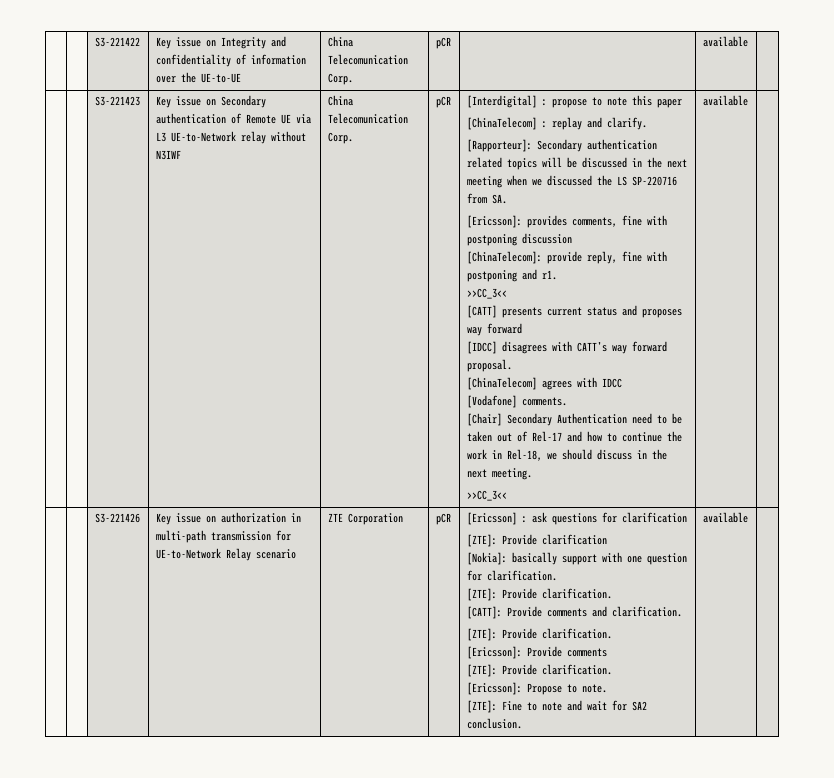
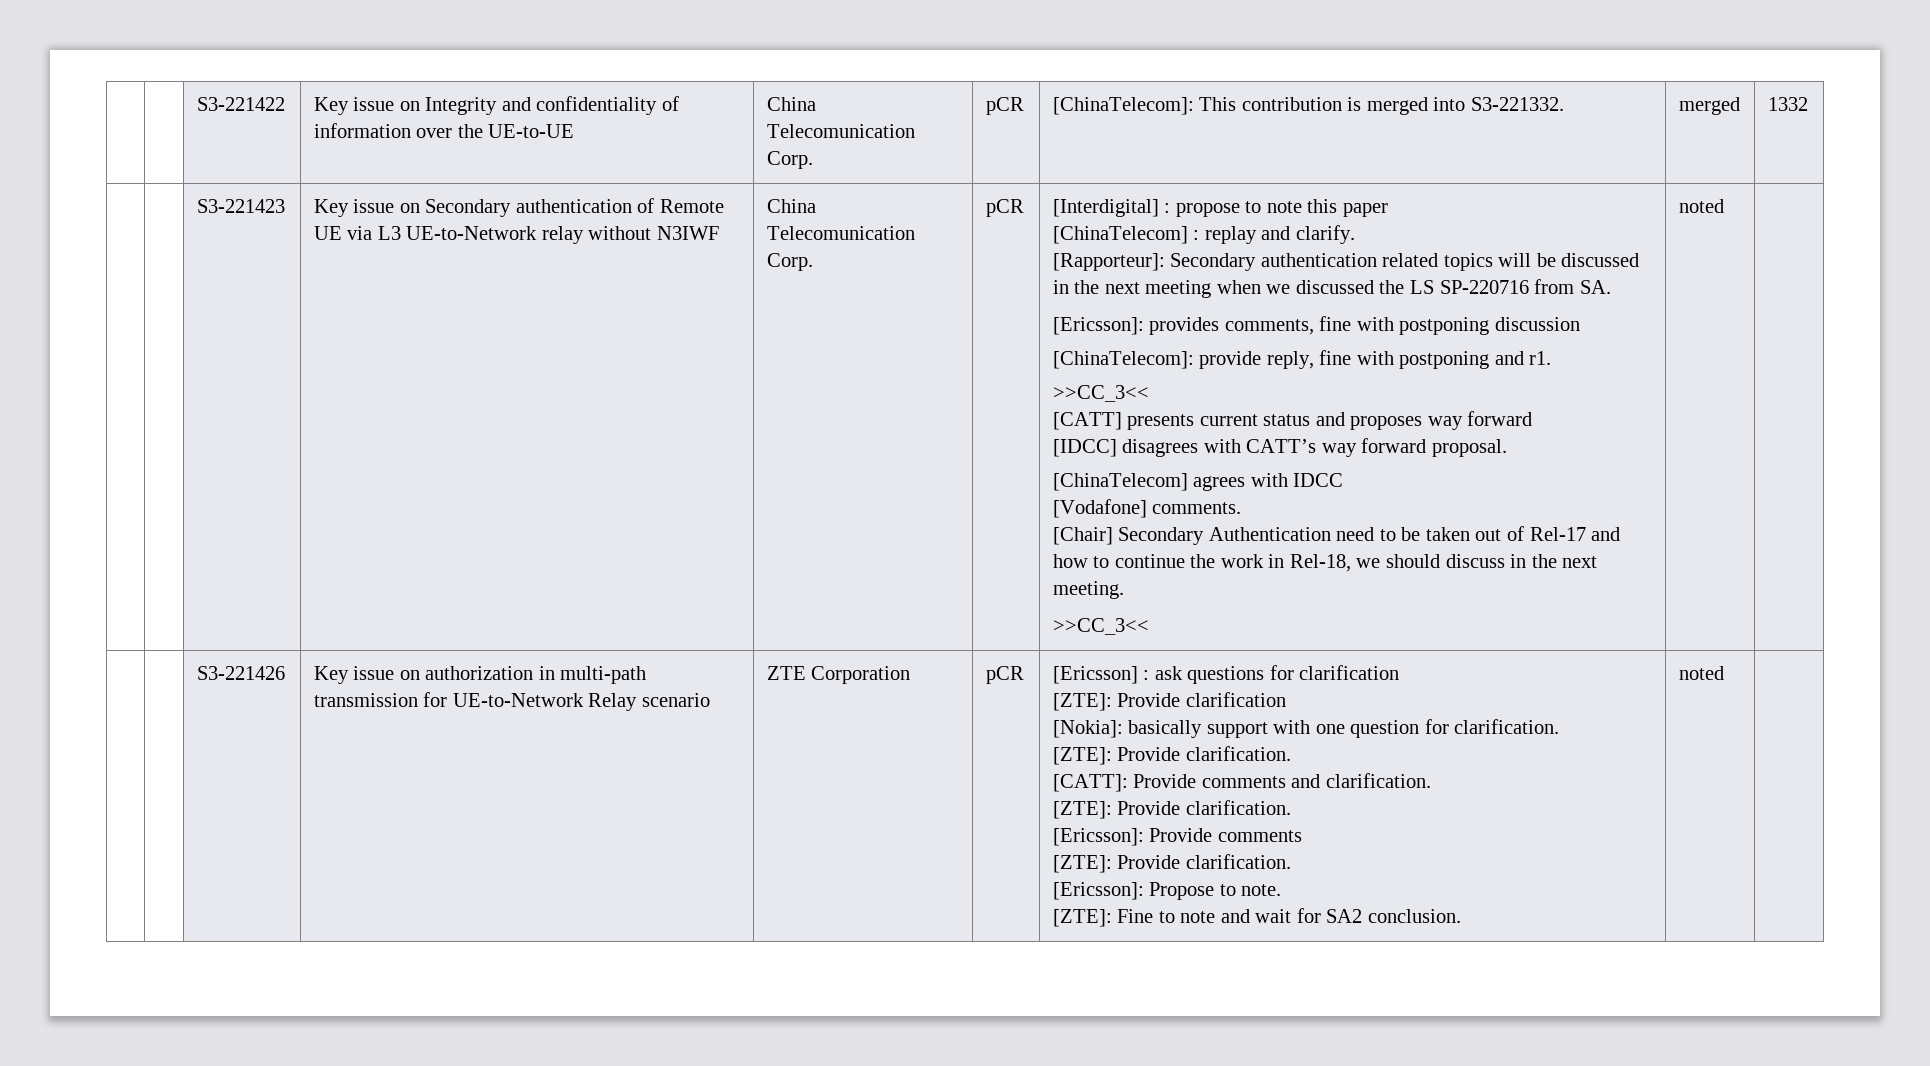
- | | S3-221422 | Key issue on Integrity and confidentiality of information over the UE-to-UE | China Telecomunication Corp. | pCR | | available |
+ | | S3-221422 | Key issue on Integrity and confidentiality of information over the UE-to-UE | China Telecomunication Corp. | pCR | [ChinaTelecom]: This contribution is merged into S3-221332. | merged | 1332
- >>CC_3<< | available
+ >>CC_3<< | noted
- [ZTE]: Fine to note and wait for SA2 conclusion. | available
+ [ZTE]: Fine to note and wait for SA2 conclusion. | noted

